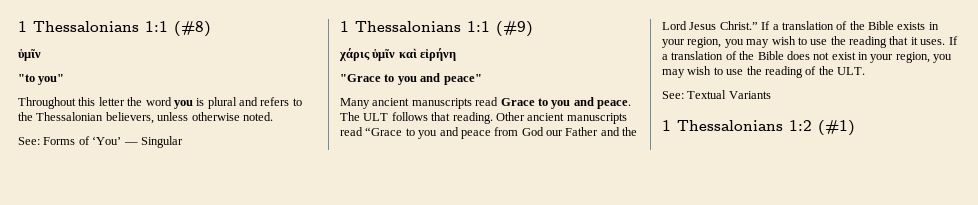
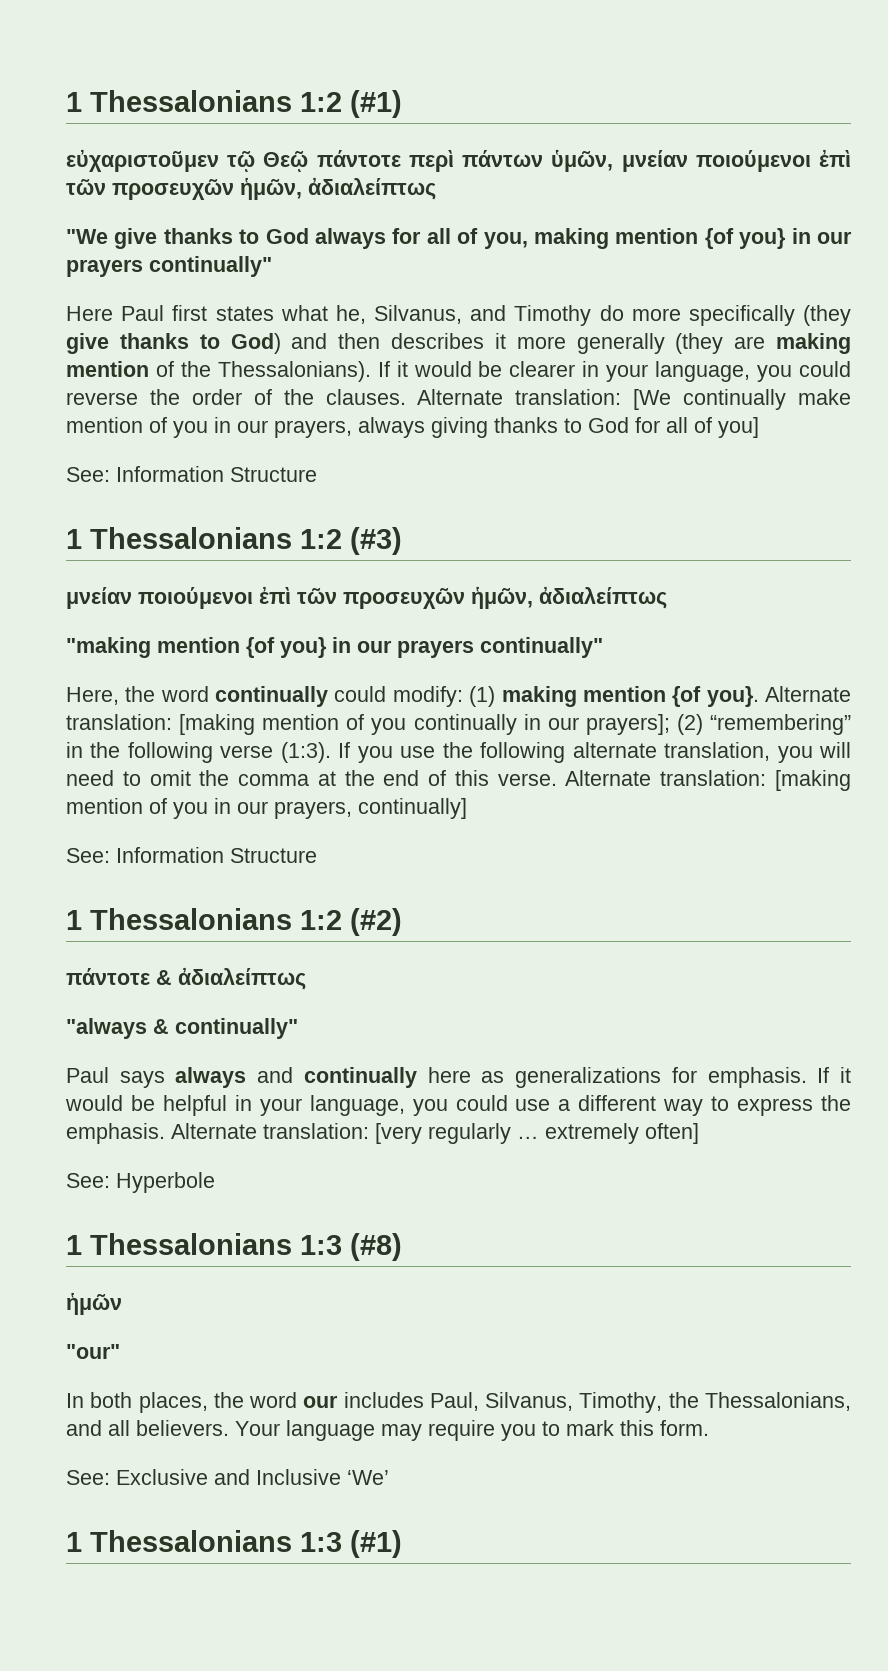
- 1 Thessalonians 1:1 (#8)
- ὑμῖν
- "to you"
- Throughout this letter the word you is plural and refers to the Thessalonian believers, unless otherwise noted.
- See: Forms of ‘You’ — Singular
- 1 Thessalonians 1:1 (#9)
- χάρις ὑμῖν καὶ εἰρήνη
- "Grace to you and peace"
- Many ancient manuscripts read Grace to you and peace. The ULT follows that reading. Other ancient manuscripts read “Grace to you and peace from God our Father and the Lord Jesus Christ.” If a translation of the Bible exists in your region, you may wish to use the reading that it uses. If a translation of the Bible does not exist in your region, you may wish to use the reading of the ULT.
- See: Textual Variants
  1 Thessalonians 1:2 (#1)
+ εὐχαριστοῦμεν τῷ Θεῷ πάντοτε περὶ πάντων ὑμῶν, μνείαν ποιούμενοι ἐπὶ τῶν προσευχῶν ἡμῶν, ἀδιαλείπτως
+ "We give thanks to God always for all of you, making mention {of you} in our prayers continually"
+ Here Paul first states what he, Silvanus, and Timothy do more specifically (they give thanks to God) and then describes it more generally (they are making mention of the Thessalonians). If it would be clearer in your language, you could reverse the order of the clauses. Alternate translation: [We continually make mention of you in our prayers, always giving thanks to God for all of you]
+ See: Information Structure
+ 1 Thessalonians 1:2 (#3)
+ μνείαν ποιούμενοι ἐπὶ τῶν προσευχῶν ἡμῶν, ἀδιαλείπτως
+ "making mention {of you} in our prayers continually"
+ Here, the word continually could modify: (1) making mention {of you}. Alternate translation: [making mention of you continually in our prayers]; (2) “remembering” in the following verse (1:3). If you use the following alternate translation, you will need to omit the comma at the end of this verse. Alternate translation: [making mention of you in our prayers, continually]
+ See: Information Structure
+ 1 Thessalonians 1:2 (#2)
+ πάντοτε & ἀδιαλείπτως
+ "always & continually"
+ Paul says always and continually here as generalizations for emphasis. If it would be helpful in your language, you could use a different way to express the emphasis. Alternate translation: [very regularly … extremely often]
+ See: Hyperbole
+ 1 Thessalonians 1:3 (#8)
+ ἡμῶν
+ "our"
+ In both places, the word our includes Paul, Silvanus, Timothy, the Thessalonians, and all believers. Your language may require you to mark this form.
+ See: Exclusive and Inclusive ‘We’
+ 1 Thessalonians 1:3 (#1)

